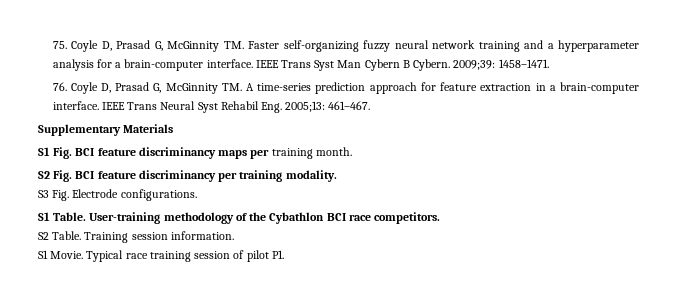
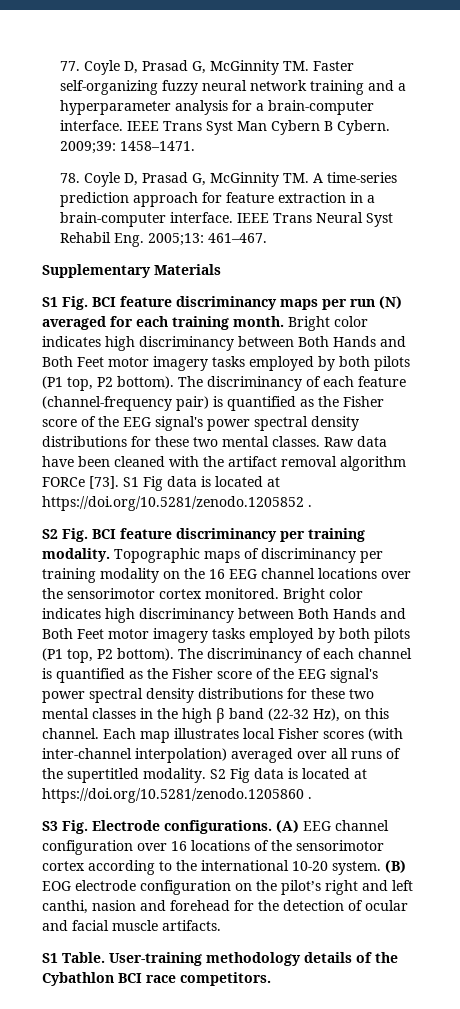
- 75. Coyle D, Prasad G, McGinnity TM. Faster self-organizing fuzzy neural network training and a hyperparameter analysis for a brain-computer interface.
+ 77. Coyle D, Prasad G, McGinnity TM. Faster self-organizing fuzzy neural network training and a hyperparameter analysis for a brain-computer interface.
- 76. Coyle D, Prasad G, McGinnity TM. A time-series prediction approach for feature extraction in a brain-computer interface.
+ 78. Coyle D, Prasad G, McGinnity TM. A time-series prediction approach for feature extraction in a brain-computer interface.
- S1 Fig. BCI feature discriminancy maps per training month.
+ S1 Fig. BCI feature discriminancy maps per run (N) averaged for each training month. Bright color indicates high discriminancy between Both Hands and Both Feet motor imagery tasks employed by both pilots (P1 top, P2 bottom). The discriminancy of each feature (channel-frequency pair) is quantified as the Fisher score of the EEG signal's power spectral density distributions for these two mental classes. Raw data have been cleaned with the artifact removal algorithm FORCe [73]. S1 Fig data is located at https://doi.org/10.5281/zenodo.1205852 .
- S2 Fig. BCI feature discriminancy per training modality.
- S3 Fig. Electrode configurations.
+ S2 Fig. BCI feature discriminancy per training modality. Topographic maps of discriminancy per training modality on the 16 EEG channel locations over the sensorimotor cortex monitored. Bright color indicates high discriminancy between Both Hands and Both Feet motor imagery tasks employed by both pilots (P1 top, P2 bottom). The discriminancy of each channel is quantified as the Fisher score of the EEG signal's power spectral density distributions for these two mental classes in the high β band (22-32 Hz), on this channel. Each map illustrates local Fisher scores (with inter-channel interpolation) averaged over all runs of the supertitled modality. S2 Fig data is located at https://doi.org/10.5281/zenodo.1205860 .
+ S3 Fig. Electrode configurations. (A) EEG channel configuration over 16 locations of the sensorimotor cortex according to the international 10-20 system. (B) EOG electrode configuration on the pilot’s right and left canthi, nasion and forehead for the detection of ocular and facial muscle artifacts.
- User-training methodology of the Cybathlon BCI race competitors.
+ User-training methodology details of the Cybathlon BCI race competitors.
- S2 Table. Training session information.
- S1 Movie. Typical race training session of pilot P1.

